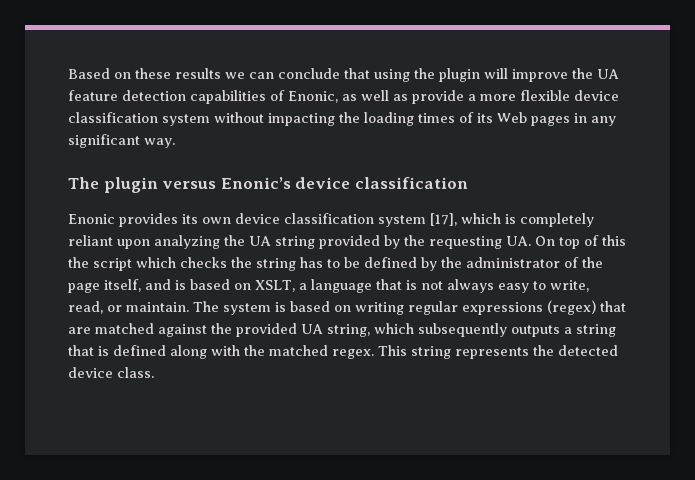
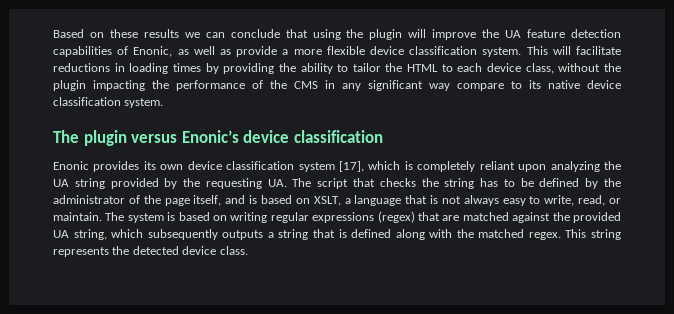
- Based on these results we can conclude that using the plugin will improve the UA feature detection capabilities of Enonic, as well as provide a more flexible device classification system without impacting the loading times of its Web pages in any significant way.
+ Based on these results we can conclude that using the plugin will improve the UA feature detection capabilities of Enonic, as well as provide a more flexible device classification system. This will facilitate reductions in loading times by providing the ability to tailor the HTML to each device class, without the plugin impacting the performance of the CMS in any significant way compare to its native device classification system.
- Enonic provides its own device classification system [17], which is completely reliant upon analyzing the UA string provided by the requesting UA. On top of this the script which checks the string has to be defined by the administrator of the page itself, and is based on XSLT, a language that is not always easy to write, read, or maintain.
+ Enonic provides its own device classification system [17], which is completely reliant upon analyzing the UA string provided by the requesting UA. The script that checks the string has to be defined by the administrator of the page itself, and is based on XSLT, a language that is not always easy to write, read, or maintain.

